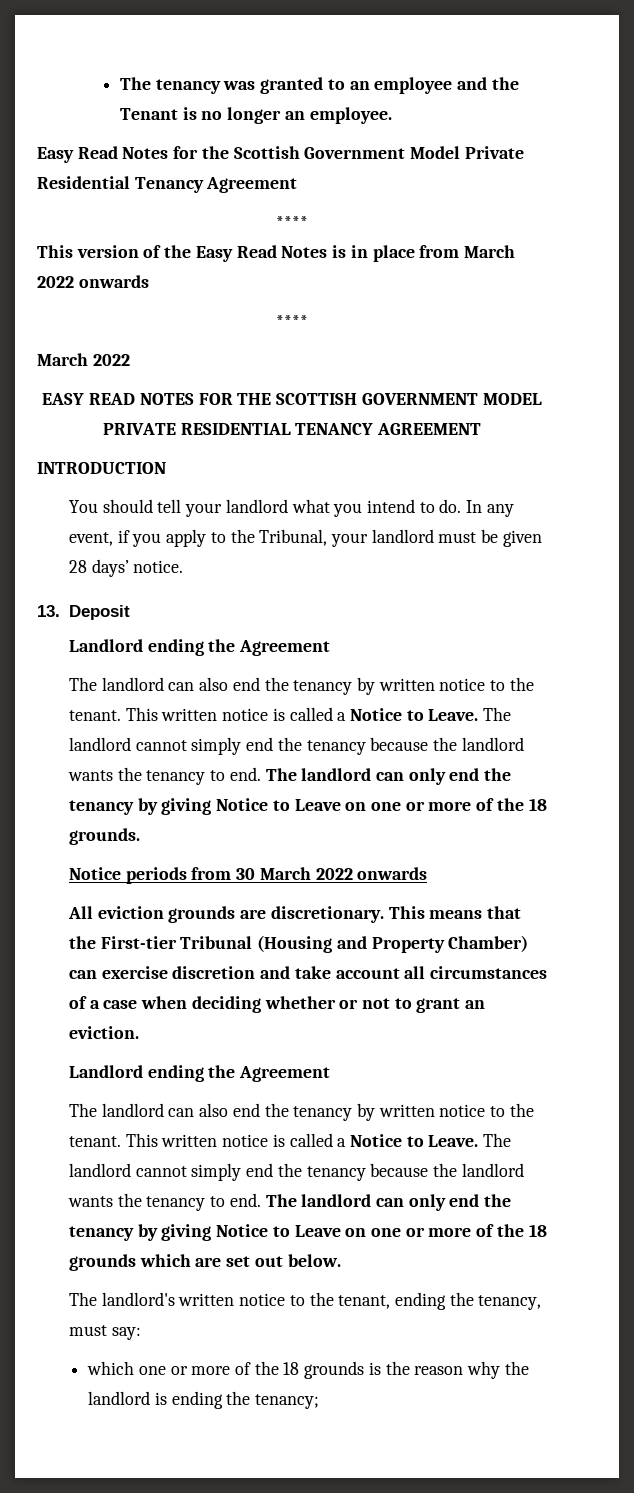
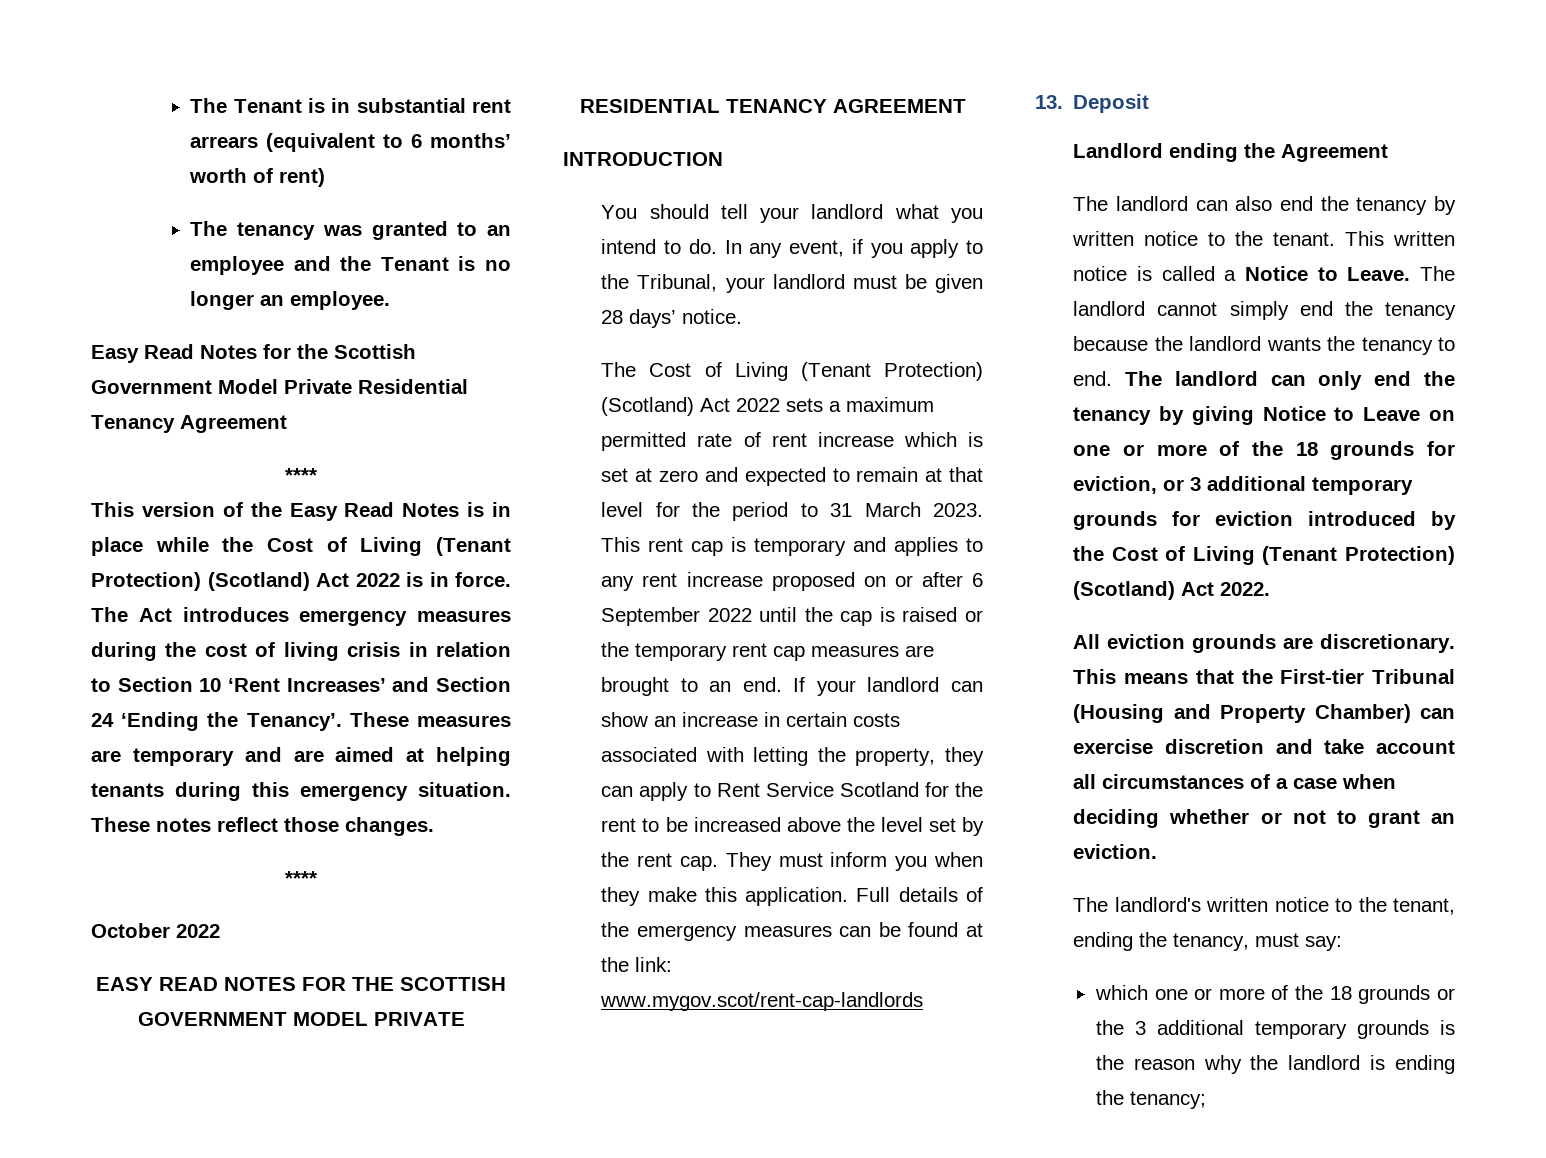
+ The Tenant is in substantial rent arrears (equivalent to 6 months’ worth of rent)
- This version of the Easy Read Notes is in place from March 2022 onwards
+ This version of the Easy Read Notes is in place while the Cost of Living (Tenant Protection) (Scotland) Act 2022 is in force. The Act introduces emergency measures during the cost of living crisis in relation to Section 10 ‘Rent Increases’ and Section 24 ‘Ending the Tenancy’. These measures are temporary and are aimed at helping tenants during this emergency situation. These notes reflect those changes.
  ****
- March 2022
+ October 2022
+ The Cost of Living (Tenant Protection) (Scotland) Act 2022 sets a maximum permitted rate of rent increase which is set at zero and expected to remain at that level for the period to 31 March 2023. This rent cap is temporary and applies to any rent increase proposed on or after 6 September 2022 until the cap is raised or the temporary rent cap measures are brought to an end. If your landlord can show an increase in certain costs associated with letting the property, they can apply to Rent Service Scotland for the rent to be increased above the level set by the rent cap. They must inform you when they make this application. Full details of the emergency measures can be found at the link: www.mygov.scot/rent-cap-landlords
- The landlord can only end the tenancy by giving Notice to Leave on one or more of the 18 grounds.
- Notice periods from 30 March 2022 onwards
+ The landlord can only end the tenancy by giving Notice to Leave on one or more of the 18 grounds for eviction, or 3 additional temporary grounds for eviction introduced by the Cost of Living (Tenant Protection) (Scotland) Act 2022.
  This means that the First-tier Tribunal (Housing and Property Chamber) can exercise discretion and take account all circumstances of a case when deciding whether or not to grant an eviction.
- Landlord ending the Agreement
- The landlord can also end the tenancy by written notice to the tenant. This written notice is called a Notice to Leave. The landlord cannot simply end the tenancy because the landlord wants the tenancy to end. The landlord can only end the tenancy by giving Notice to Leave on one or more of the 18 grounds which are set out below.
- which one or more of the 18 grounds is the reason why the landlord is ending the tenancy;
+ which one or more of the 18 grounds or the 3 additional temporary grounds is the reason why the landlord is ending the tenancy;

